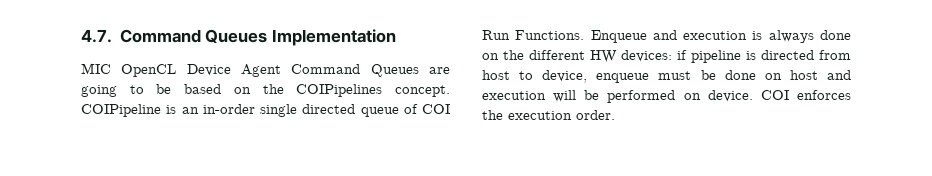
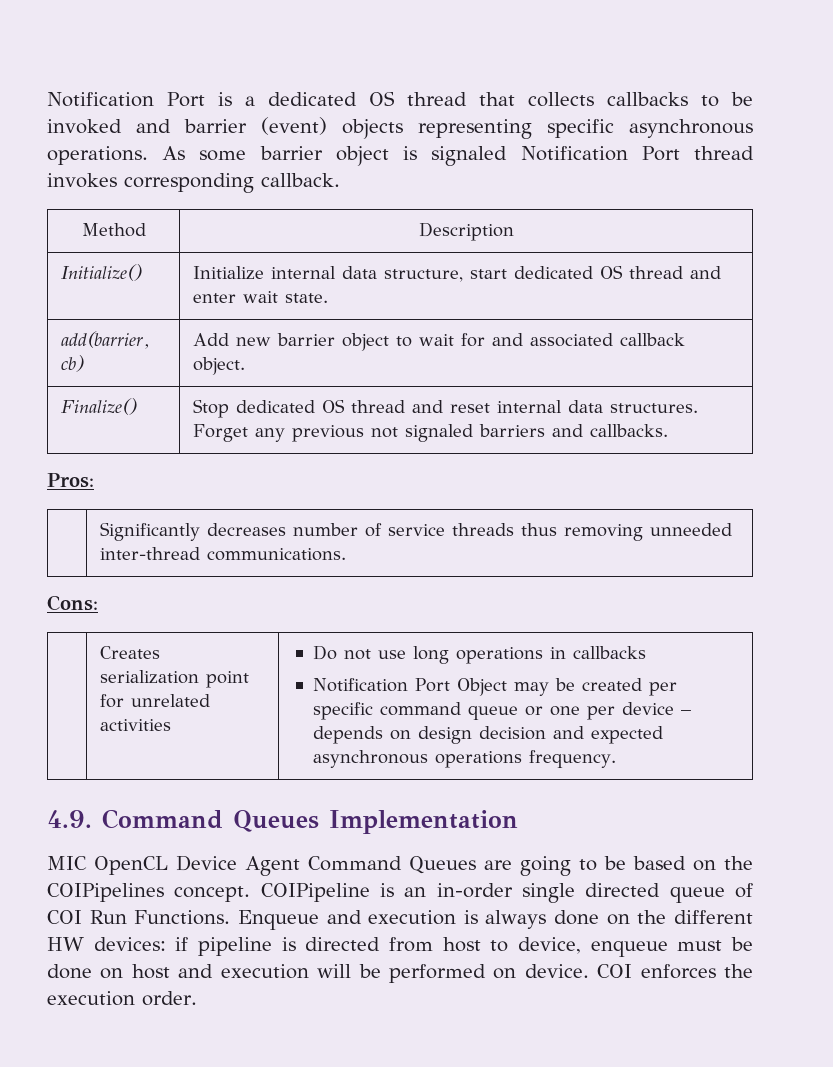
- 4.7. Command Queues Implementation
+ Notification Port is a dedicated OS thread that collects callbacks to be invoked and barrier (event) objects representing specific asynchronous operations. As some barrier object is signaled Notification Port thread invokes corresponding callback.
+ Method | Description
+ Initialize() | Initialize internal data structure, start dedicated OS thread and enter wait state.
+ add(barrier, cb) | Add new barrier object to wait for and associated callback object.
+ Finalize() | Stop dedicated OS thread and reset internal data structures. Forget any previous not signaled barriers and callbacks.
+ Pros:
+ | Significantly decreases number of service threads thus removing unneeded inter-thread communications.
+ Cons:
+ | Creates serialization point for unrelated activities | Do not use long operations in callbacks
+ Notification Port Object may be created per specific command queue or one per device – depends on design decision and expected asynchronous operations frequency.
+ 4.9. Command Queues Implementation

